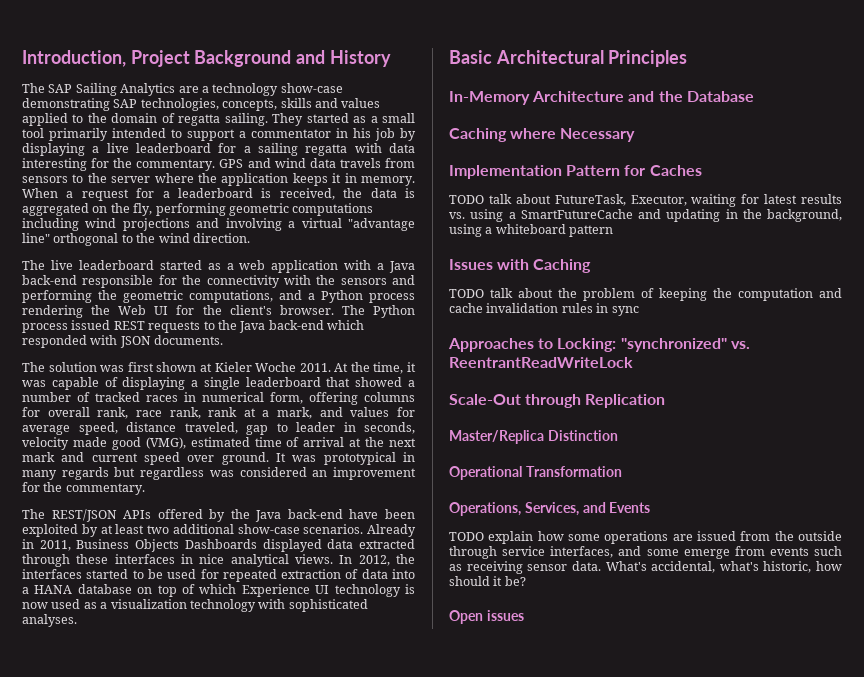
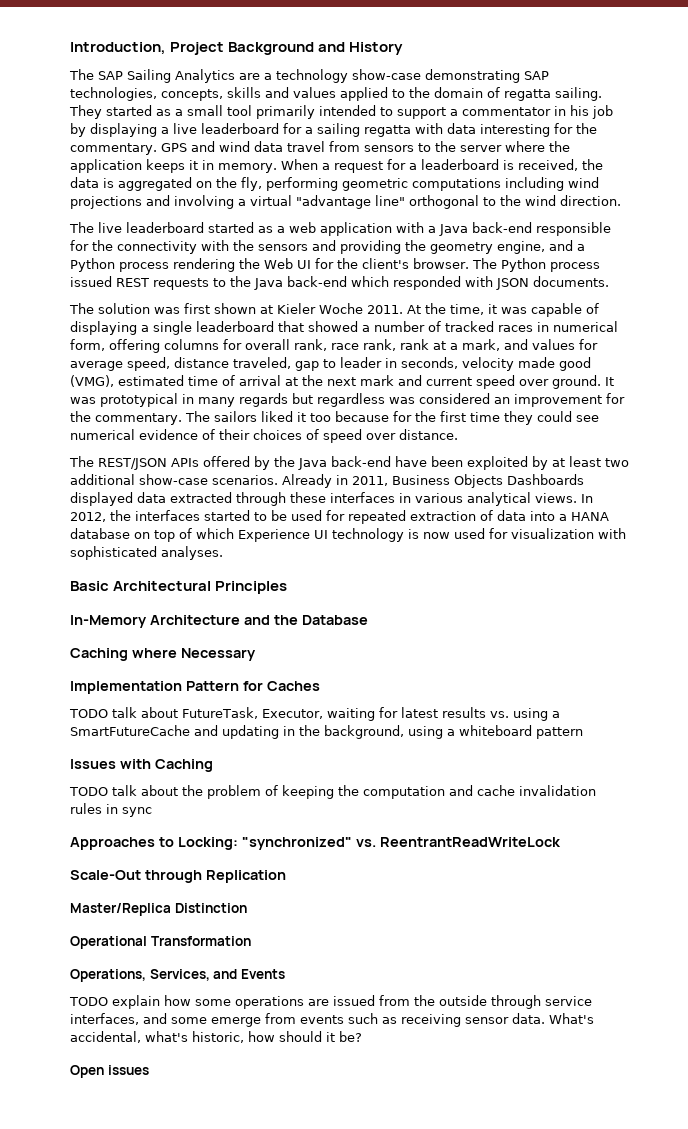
- GPS and wind data travels from sensors to the server where the application keeps it in memory.
+ GPS and wind data travel from sensors to the server where the application keeps it in memory.
- The live leaderboard started as a web application with a Java back-end responsible for the connectivity with the sensors and performing the geometric computations, and a Python process rendering the Web UI for the client's browser.
+ The live leaderboard started as a web application with a Java back-end responsible for the connectivity with the sensors and providing the geometry engine, and a Python process rendering the Web UI for the client's browser.
+ The sailors liked it too because for the first time they could see numerical evidence of their choices of speed over distance.
- Already in 2011, Business Objects Dashboards displayed data extracted through these interfaces in nice analytical views.
+ Already in 2011, Business Objects Dashboards displayed data extracted through these interfaces in various analytical views.
- In 2012, the interfaces started to be used for repeated extraction of data into a HANA database on top of which Experience UI technology is now used as a visualization technology with sophisticated analyses.
+ In 2012, the interfaces started to be used for repeated extraction of data into a HANA database on top of which Experience UI technology is now used for visualization with sophisticated analyses.

